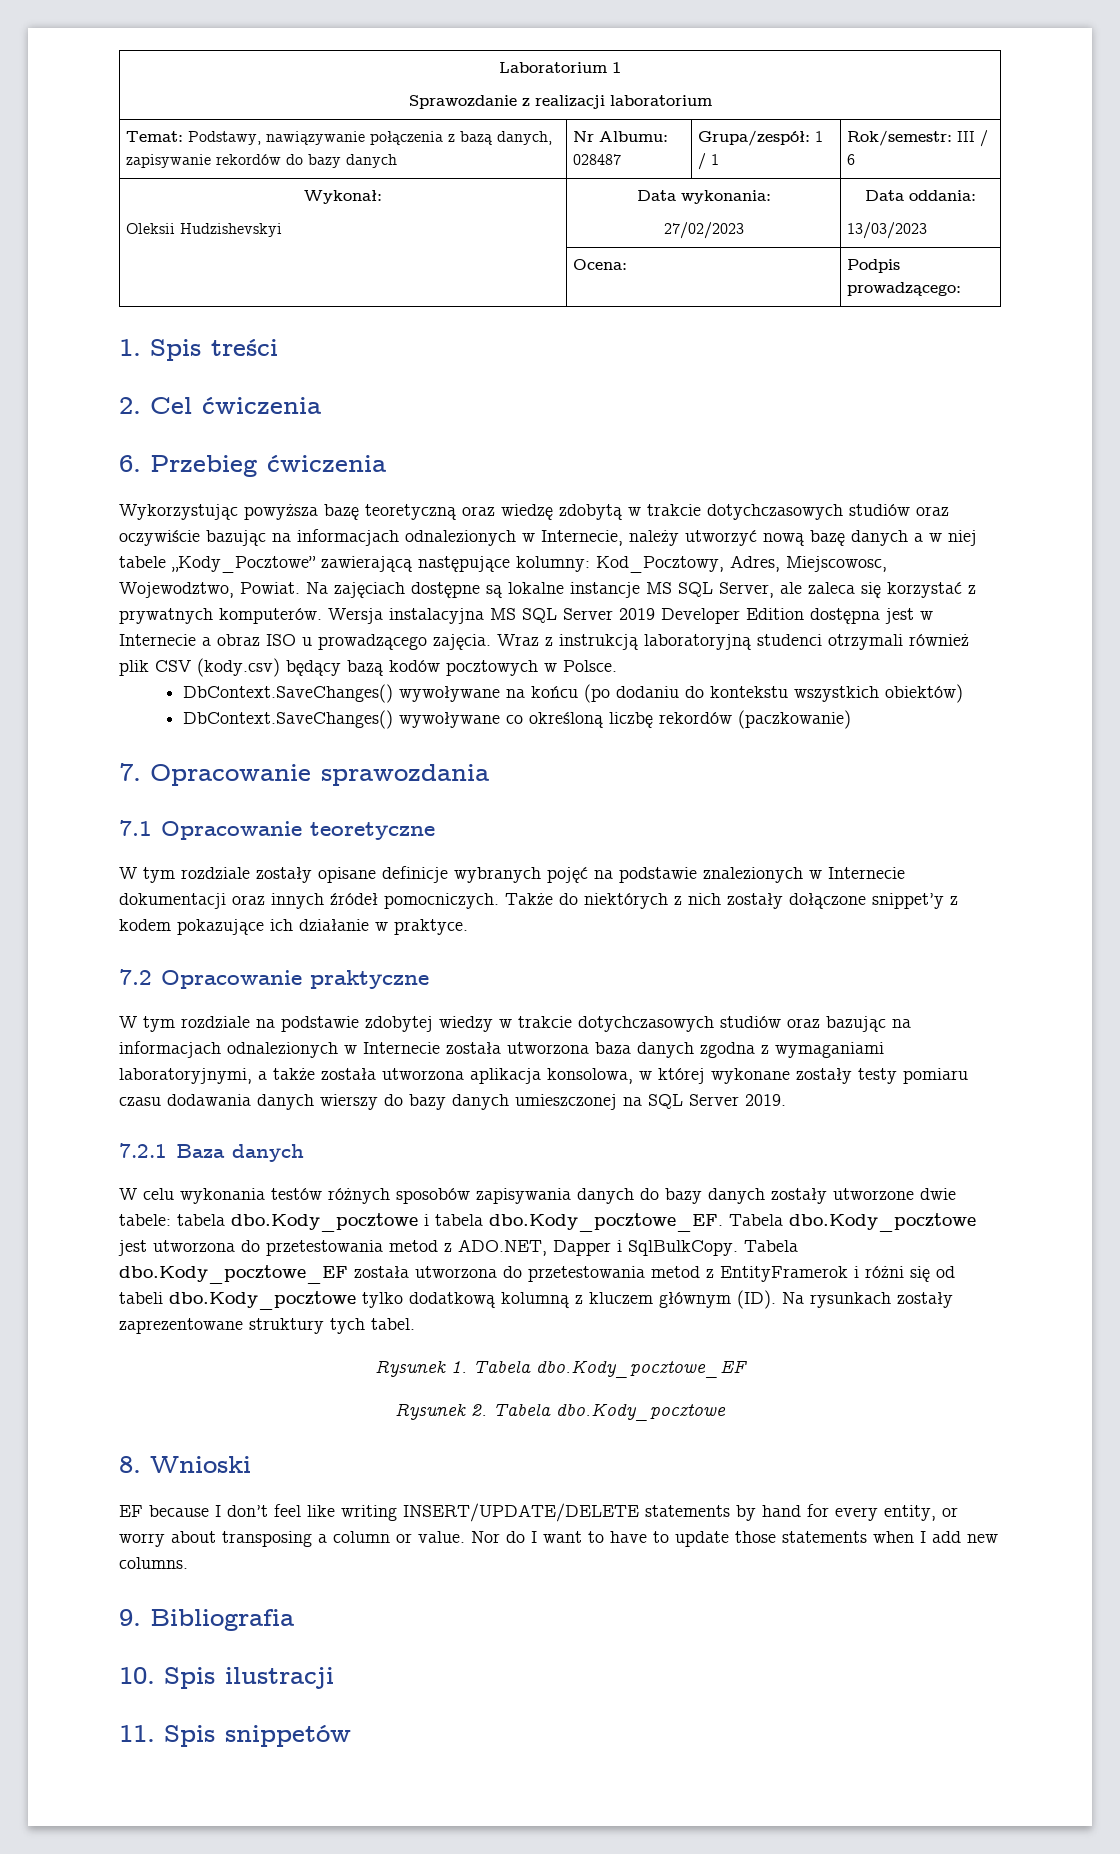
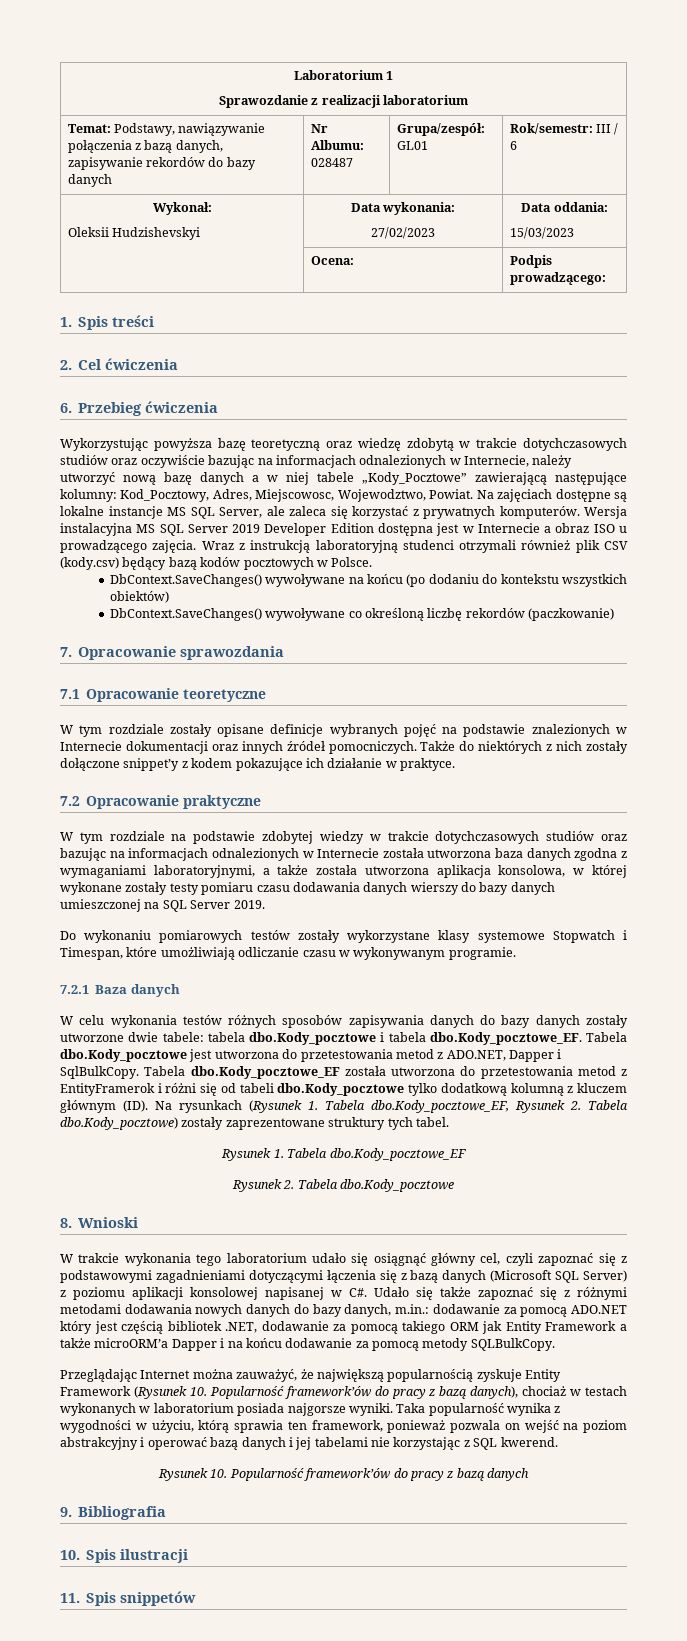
- Temat: Podstawy, nawiązywanie połączenia z bazą danych, zapisywanie rekordów do bazy danych | Nr Albumu: 028487 | Grupa/zespół: 1 / 1 | Rok/semestr: III / 6
+ Temat: Podstawy, nawiązywanie połączenia z bazą danych, zapisywanie rekordów do bazy danych | Nr Albumu: 028487 | Grupa/zespół: GL01 | Rok/semestr: III / 6
  Wykonał:
  Oleksii Hudzishevskyi | Data wykonania:
  27/02/2023 | Data oddania:
- 13/03/2023
+ 15/03/2023
+ Do wykonaniu pomiarowych testów zostały wykorzystane klasy systemowe Stopwatch i Timespan, które umożliwiają odliczanie czasu w wykonywanym programie.
- Tabela dbo.Kody_pocztowe_EF została utworzona do przetestowania metod z EntityFramerok i różni się od tabeli dbo.Kody_pocztowe tylko dodatkową kolumną z kluczem głównym (ID). Na rysunkach zostały zaprezentowane struktury tych tabel.
+ Tabela dbo.Kody_pocztowe_EF została utworzona do przetestowania metod z EntityFramerok i różni się od tabeli dbo.Kody_pocztowe tylko dodatkową kolumną z kluczem głównym (ID). Na rysunkach (Rysunek 1. Tabela dbo.Kody_pocztowe_EF, Rysunek 2. Tabela dbo.Kody_pocztowe) zostały zaprezentowane struktury tych tabel.
- EF because I don’t feel like writing INSERT/UPDATE/DELETE statements by hand for every entity, or worry about transposing a column or value. Nor do I want to have to update those statements when I add new columns.
+ W trakcie wykonania tego laboratorium udało się osiągnąć główny cel, czyli zapoznać się z podstawowymi zagadnieniami dotyczącymi łączenia się z bazą danych (Microsoft SQL Server) z poziomu aplikacji konsolowej napisanej w C#. Udało się także zapoznać się z różnymi metodami dodawania nowych danych do bazy danych, m.in.: dodawanie za pomocą ADO.NET który jest częścią bibliotek .NET, dodawanie za pomocą takiego ORM jak Entity Framework a także microORM’a Dapper i na końcu dodawanie za pomocą metody SQLBulkCopy.
+ Przeglądając Internet można zauważyć, że największą popularnością zyskuje Entity Framework (Rysunek 10. Popularność framework’ów do pracy z bazą danych), chociaż w testach wykonanych w laboratorium posiada najgorsze wyniki. Taka popularność wynika z wygodności w użyciu, którą sprawia ten framework, ponieważ pozwala on wejść na poziom abstrakcyjny i operować bazą danych i jej tabelami nie korzystając z SQL kwerend.
+ Rysunek 10. Popularność framework’ów do pracy z bazą danych

